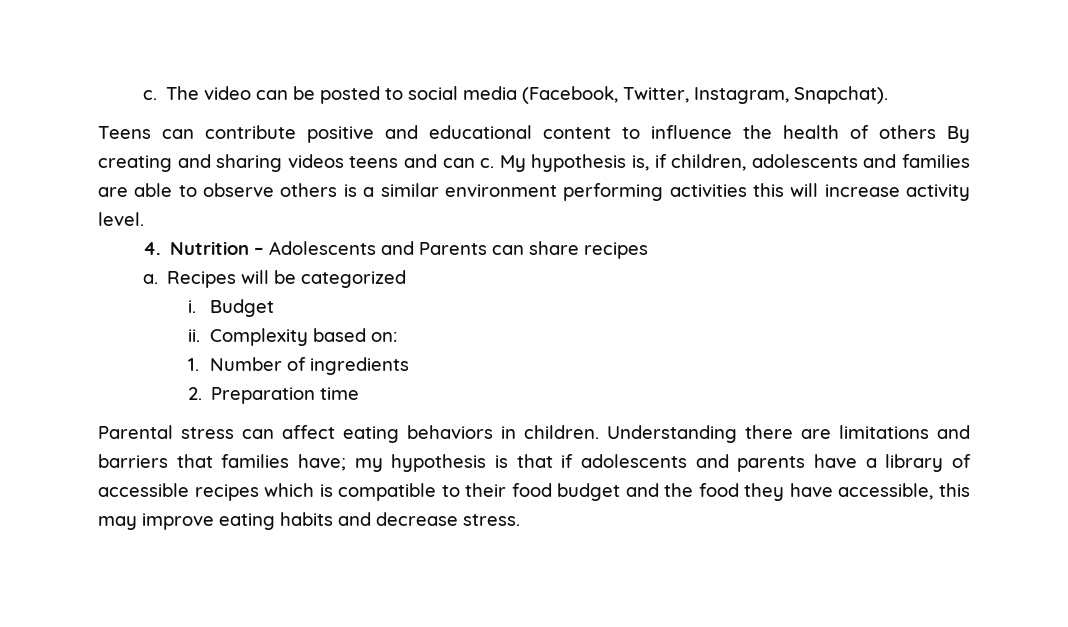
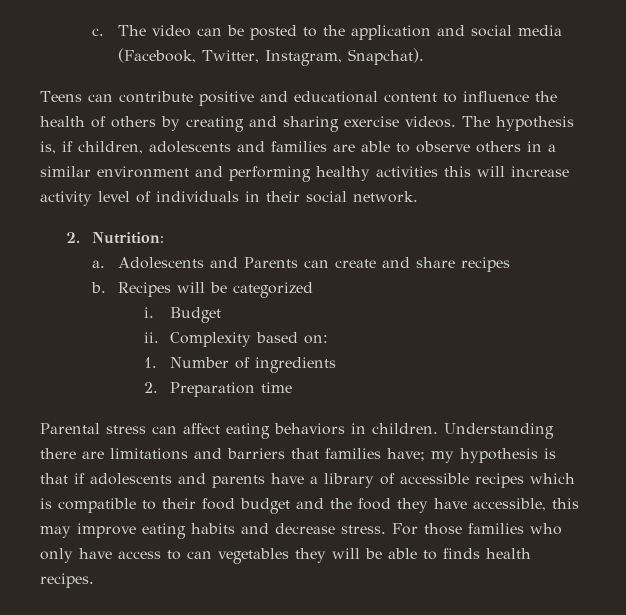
- The video can be posted to social media (Facebook, Twitter, Instagram, Snapchat).
+ The video can be posted to the application and social media (Facebook, Twitter, Instagram, Snapchat).
- Teens can contribute positive and educational content to influence the health of others By creating and sharing videos teens and can c. My hypothesis is, if children, adolescents and families are able to observe others is a similar environment performing activities this will increase activity level.
- 4. Nutrition – Adolescents and Parents can share recipes
+ Teens can contribute positive and educational content to influence the health of others by creating and sharing exercise videos. The hypothesis is, if children, adolescents and families are able to observe others in a similar environment and performing healthy activities this will increase activity level of individuals in their social network.
+ 2. Nutrition:
+ a. Adolescents and Parents can create and share recipes
- a.
+ b.
+ For those families who only have access to can vegetables they will be able to finds health recipes.

